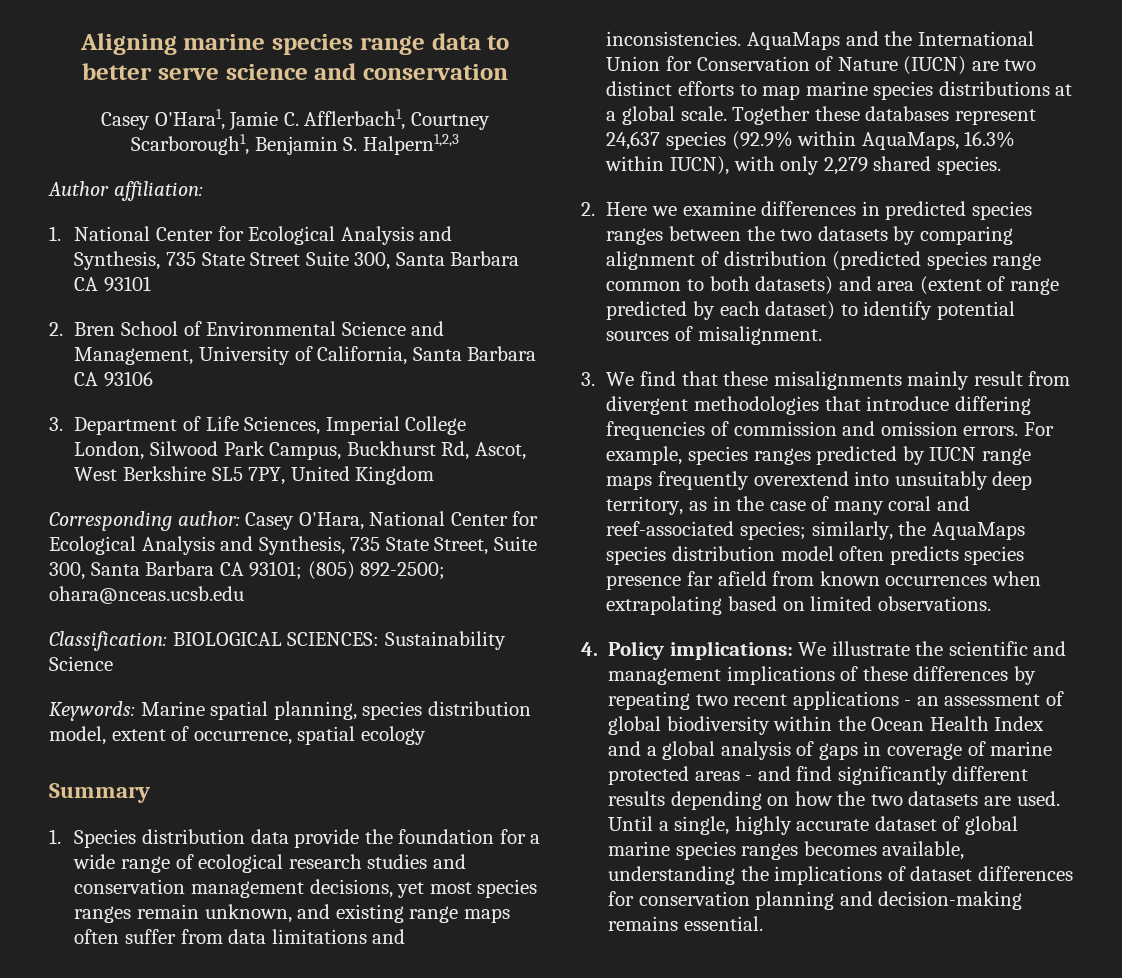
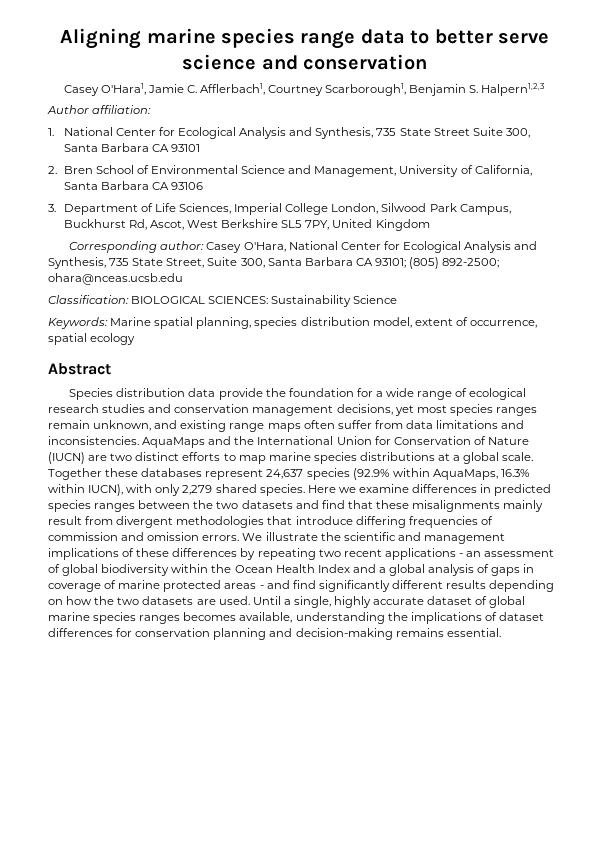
- Summary
- 1. Species distribution data provide the foundation for a wide range of ecological research studies and conservation management decisions, yet most species ranges remain unknown, and existing range maps often suffer from data limitations and inconsistencies.
+ Abstract
+ Species distribution data provide the foundation for a wide range of ecological research studies and conservation management decisions, yet most species ranges remain unknown, and existing range maps often suffer from data limitations and inconsistencies.
- Together these databases represent 24,637 species (92.9% within AquaMaps, 16.3% within IUCN), with only 2,279 shared species.
- 2. Here we examine differences in predicted species ranges between the two datasets by comparing alignment of distribution (predicted species range common to both datasets) and area (extent of range predicted by each dataset) to identify potential sources of misalignment.
- 3. We find that these misalignments mainly result from divergent methodologies that introduce differing frequencies of commission and omission errors.
+ Together these databases represent 24,637 species (92.9% within AquaMaps, 16.3% within IUCN), with only 2,279 shared species. Here we examine differences in predicted species ranges between the two datasets and find that these misalignments mainly result from divergent methodologies that introduce differing frequencies of commission and omission errors.
- For example, species ranges predicted by IUCN range maps frequently overextend into unsuitably deep territory, as in the case of many coral and reef-associated species; similarly, the AquaMaps species distribution model often predicts species presence far afield from known occurrences when extrapolating based on limited observations.
- 4. Policy implications: We illustrate the scientific and management implications of these differences by repeating two recent applications - an assessment of global biodiversity within the Ocean Health Index and a global analysis of gaps in coverage of marine protected areas - and find significantly different results depending on how the two datasets are used.
+ We illustrate the scientific and management implications of these differences by repeating two recent applications - an assessment of global biodiversity within the Ocean Health Index and a global analysis of gaps in coverage of marine protected areas - and find significantly different results depending on how the two datasets are used.

